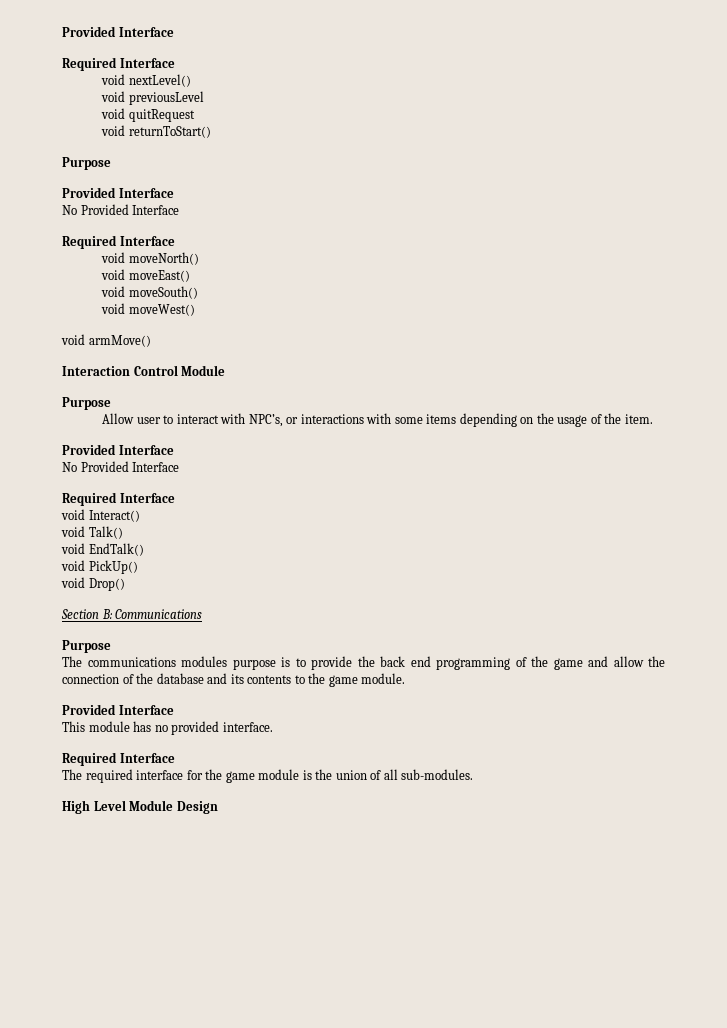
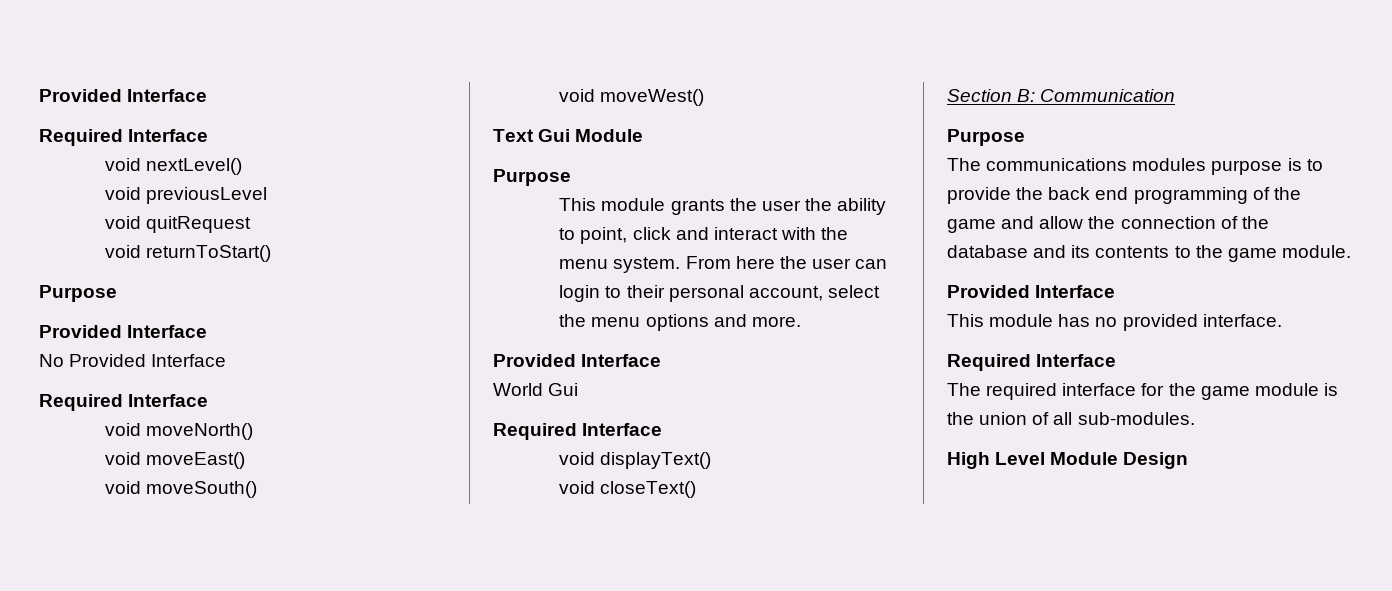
- void armMove()
- Interaction Control Module
+ Text Gui Module
  Purpose
- Allow user to interact with NPC’s, or interactions with some items depending on the usage of the item.
+ This module grants the user the ability to point, click and interact with the menu system. From here the user can login to their personal account, select the menu options and more.
  Provided Interface
- No Provided Interface
+ World Gui
  Required Interface
- void Interact()
- void Talk()
- void EndTalk()
- void PickUp()
- void Drop()
+ void displayText()
+ void closeText()
- Section B: Communications
+ Section B: Communication

